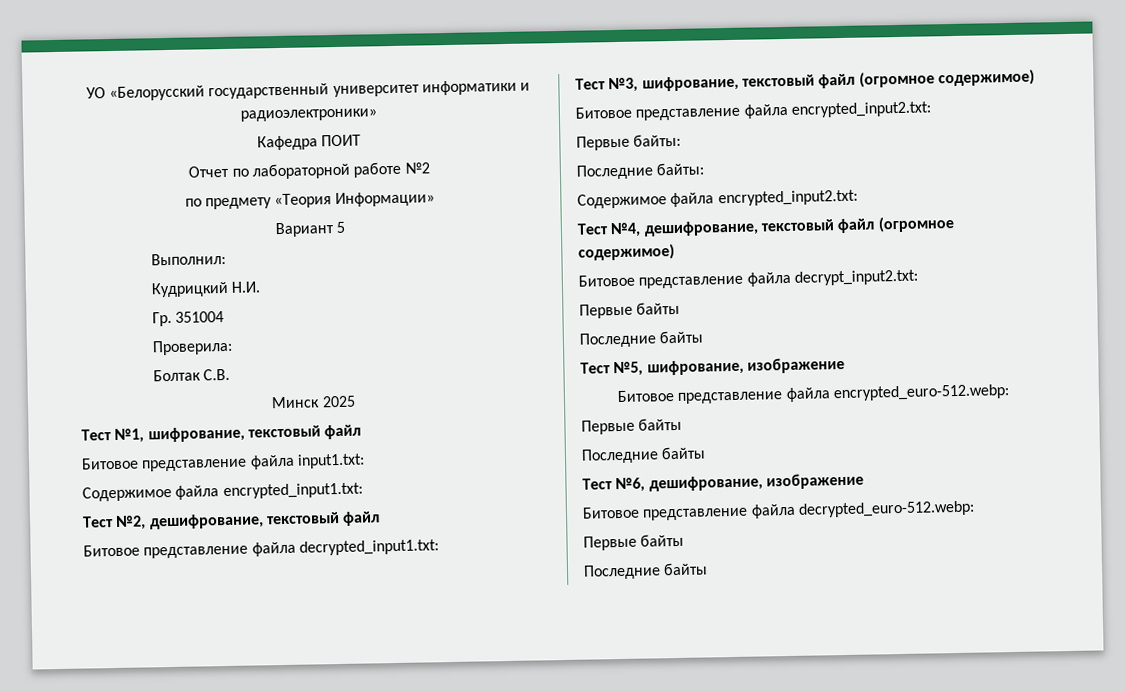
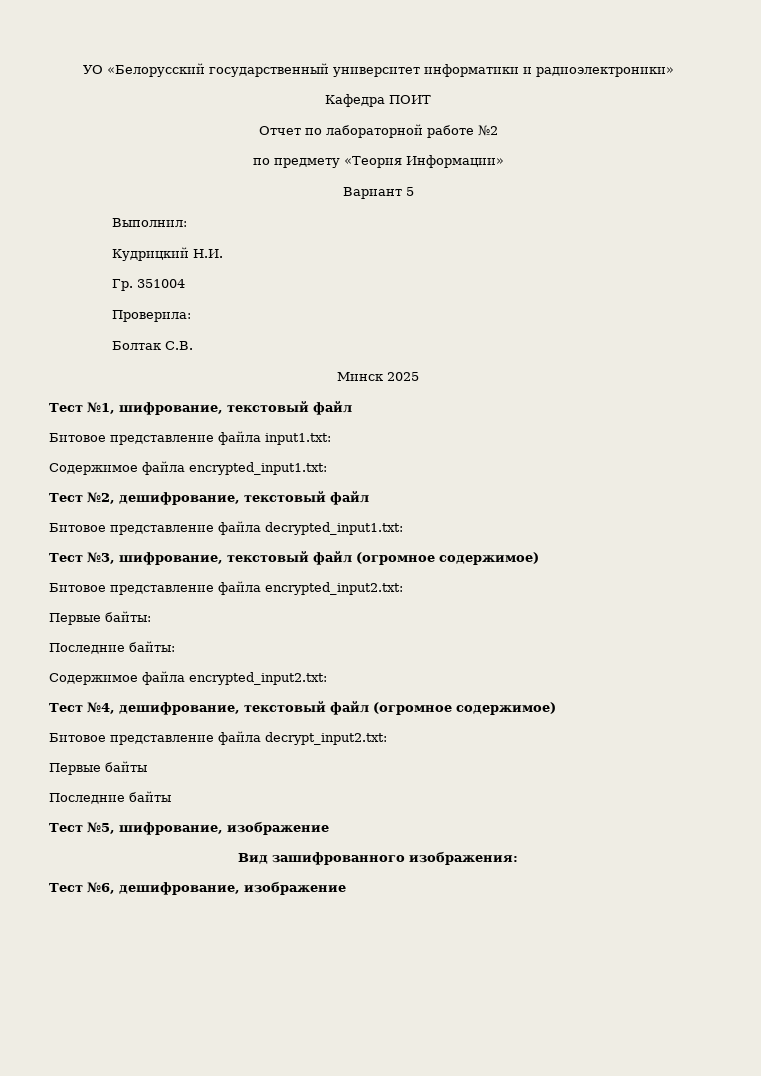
- Битовое представление файла encrypted_euro-512.webp:
- Первые байты
- Последние байты
+ Вид зашифрованного изображения:
  Тест №6, дешифрование, изображение
- Битовое представление файла decrypted_euro-512.webp:
- Первые байты
- Последние байты

